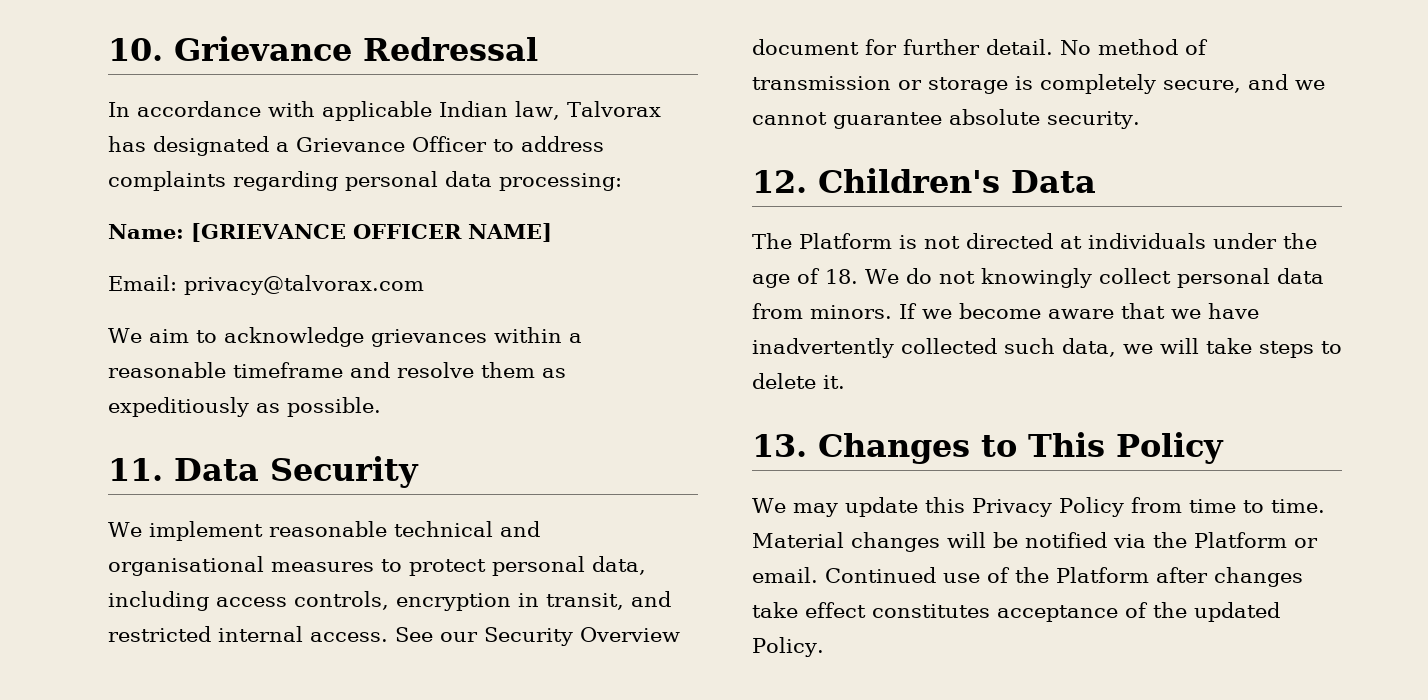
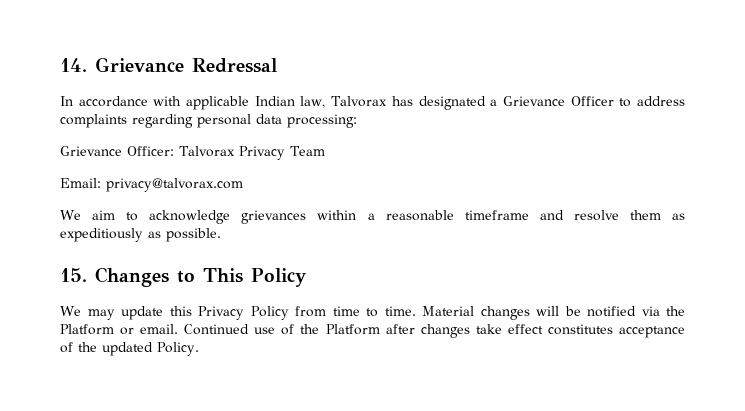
- 10. Grievance Redressal
+ 14. Grievance Redressal
- Name: [GRIEVANCE OFFICER NAME]
+ Grievance Officer: Talvorax Privacy Team
- 11. Data Security
- We implement reasonable technical and organisational measures to protect personal data, including access controls, encryption in transit, and restricted internal access. See our Security Overview document for further detail. No method of transmission or storage is completely secure, and we cannot guarantee absolute security.
- 12. Children's Data
- The Platform is not directed at individuals under the age of 18. We do not knowingly collect personal data from minors. If we become aware that we have inadvertently collected such data, we will take steps to delete it.
- 13. Changes to This Policy
+ 15. Changes to This Policy

